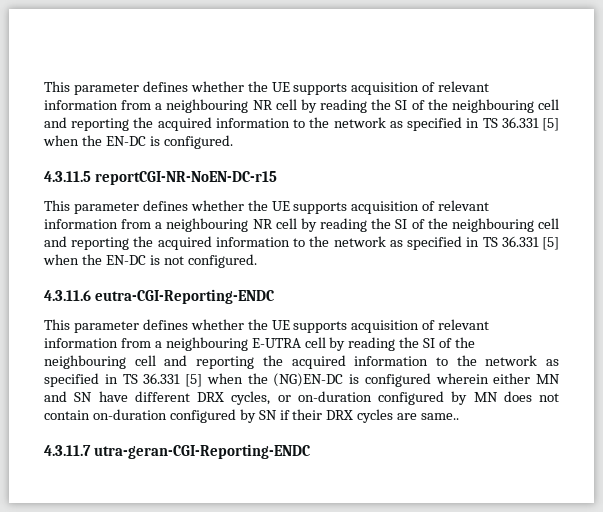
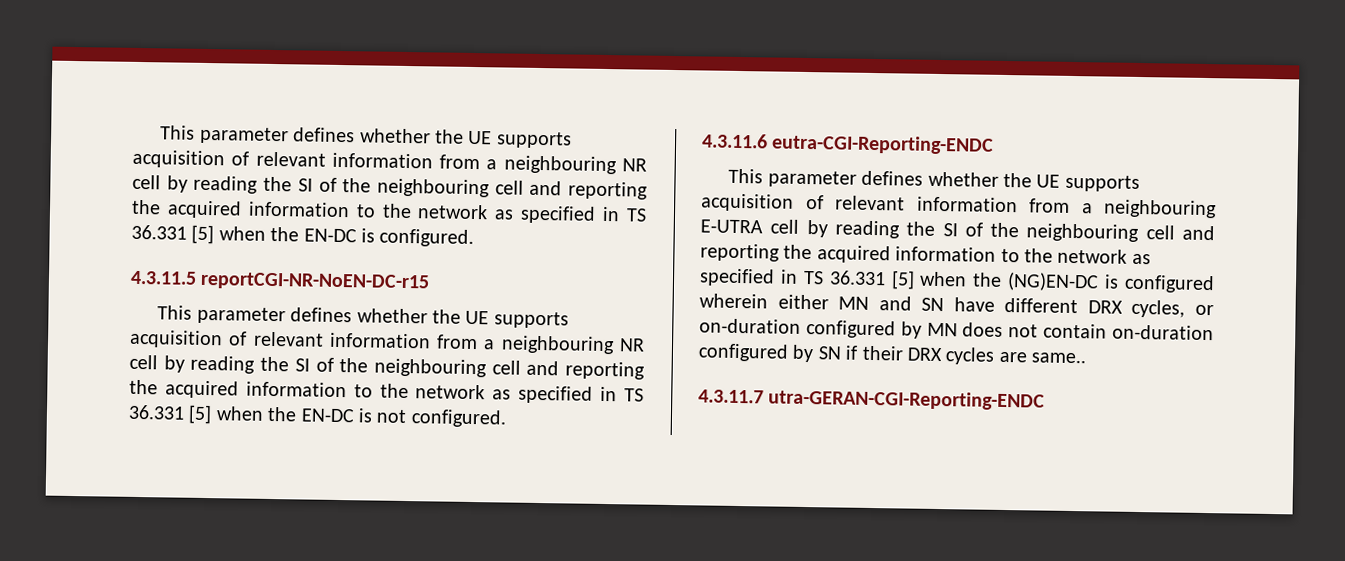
- 4.3.11.7 utra-geran-CGI-Reporting-ENDC
+ 4.3.11.7 utra-GERAN-CGI-Reporting-ENDC

